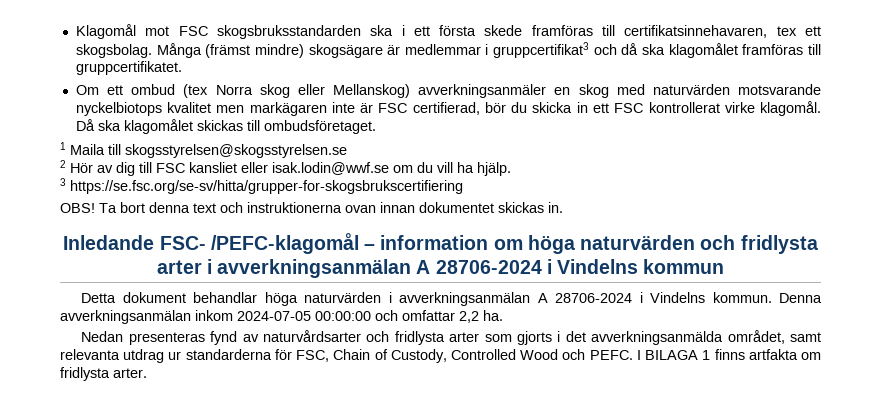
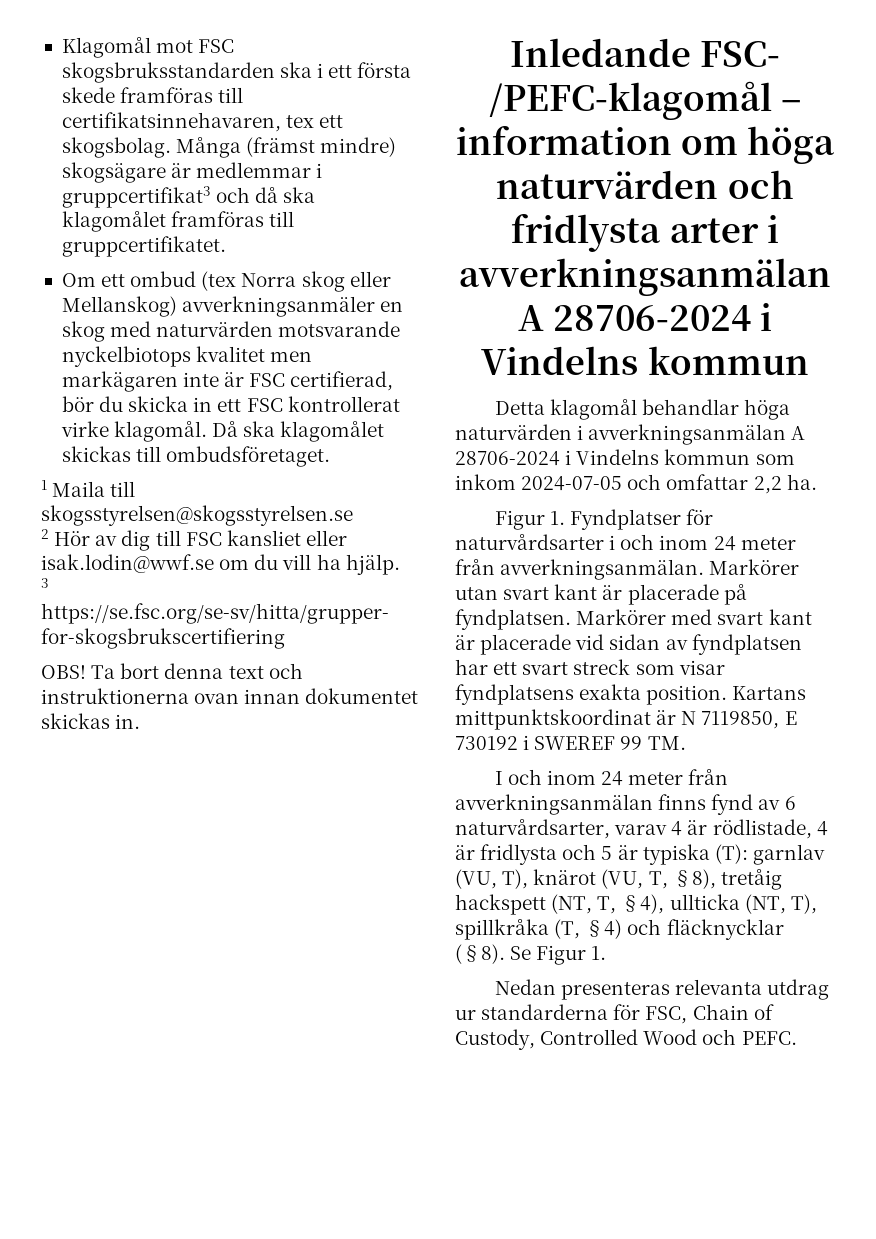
- Detta dokument behandlar höga naturvärden i avverkningsanmälan A 28706-2024 i Vindelns kommun. Denna avverkningsanmälan inkom 2024-07-05 00:00:00 och omfattar 2,2 ha.
+ Detta klagomål behandlar höga naturvärden i avverkningsanmälan A 28706-2024 i Vindelns kommun som inkom 2024-07-05 och omfattar 2,2 ha.
- Nedan presenteras fynd av naturvårdsarter och fridlysta arter som gjorts i det avverkningsanmälda området, samt relevanta utdrag ur standarderna för FSC, Chain of Custody, Controlled Wood och PEFC. I BILAGA 1 finns artfakta om fridlysta arter.
+ Figur 1. Fyndplatser för naturvårdsarter i och inom 24 meter från avverkningsanmälan. Markörer utan svart kant är placerade på fyndplatsen. Markörer med svart kant är placerade vid sidan av fyndplatsen har ett svart streck som visar fyndplatsens exakta position. Kartans mittpunktskoordinat är N 7119850, E 730192 i SWEREF 99 TM.
+ I och inom 24 meter från avverkningsanmälan finns fynd av 6 naturvårdsarter, varav 4 är rödlistade, 4 är fridlysta och 5 är typiska (T): garnlav (VU, T), knärot (VU, T, §8), tretåig hackspett (NT, T, §4), ullticka (NT, T), spillkråka (T, §4) och fläcknycklar (§8). Se Figur 1.
+ Nedan presenteras relevanta utdrag ur standarderna för FSC, Chain of Custody, Controlled Wood och PEFC.

